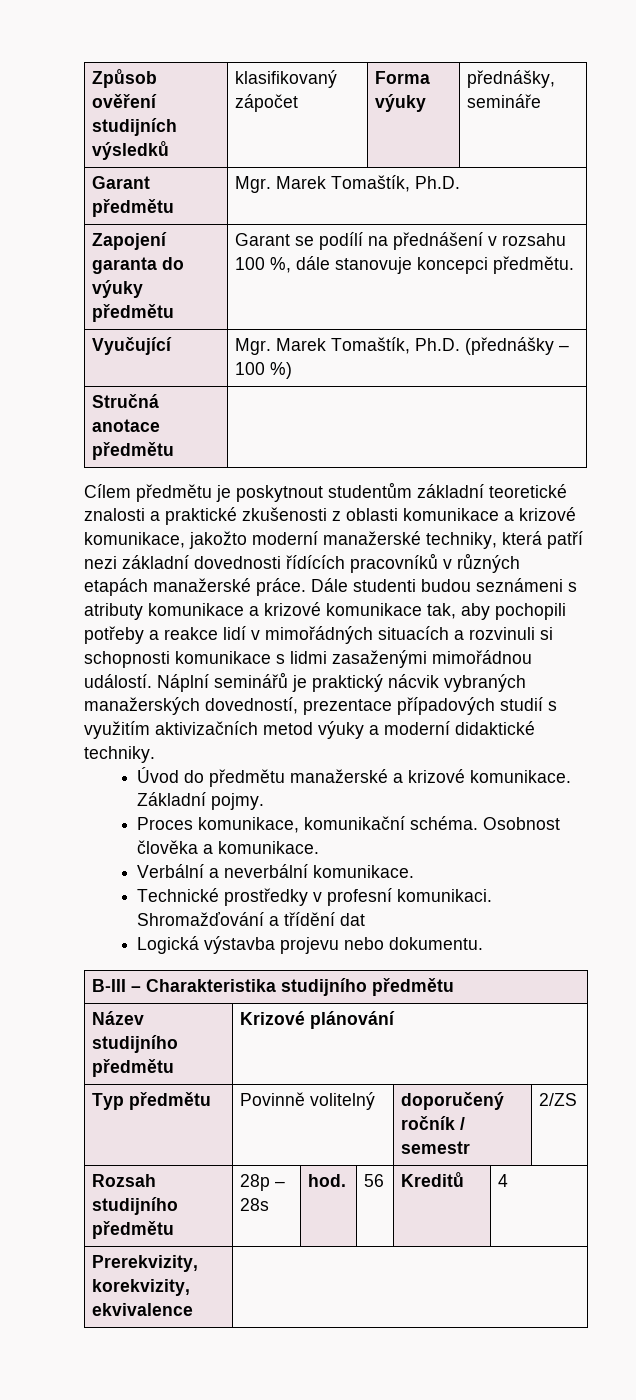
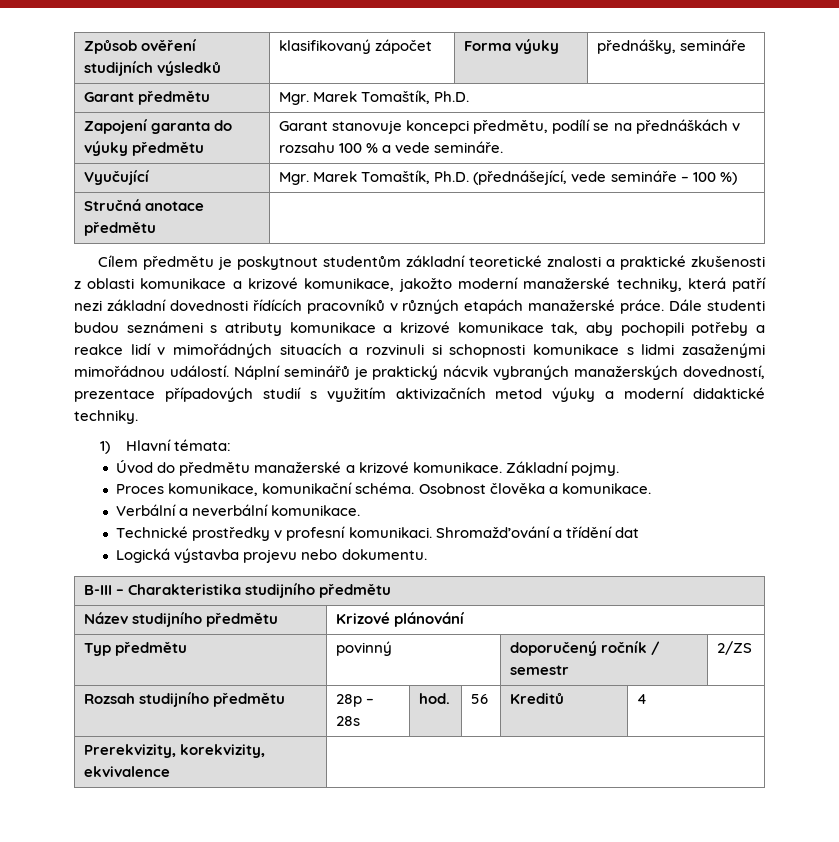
- Zapojení garanta do výuky předmětu | Garant se podílí na přednášení v rozsahu 100 %, dále stanovuje koncepci předmětu.
+ Zapojení garanta do výuky předmětu | Garant stanovuje koncepci předmětu, podílí se na přednáškách v rozsahu 100 % a vede semináře.
- Vyučující | Mgr. Marek Tomaštík, Ph.D. (přednášky – 100 %)
+ Vyučující | Mgr. Marek Tomaštík, Ph.D. (přednášející, vede semináře – 100 %)
+ 1) Hlavní témata:
- Typ předmětu | Povinně volitelný | doporučený ročník / semestr | 2/ZS
+ Typ předmětu | povinný | doporučený ročník / semestr | 2/ZS

